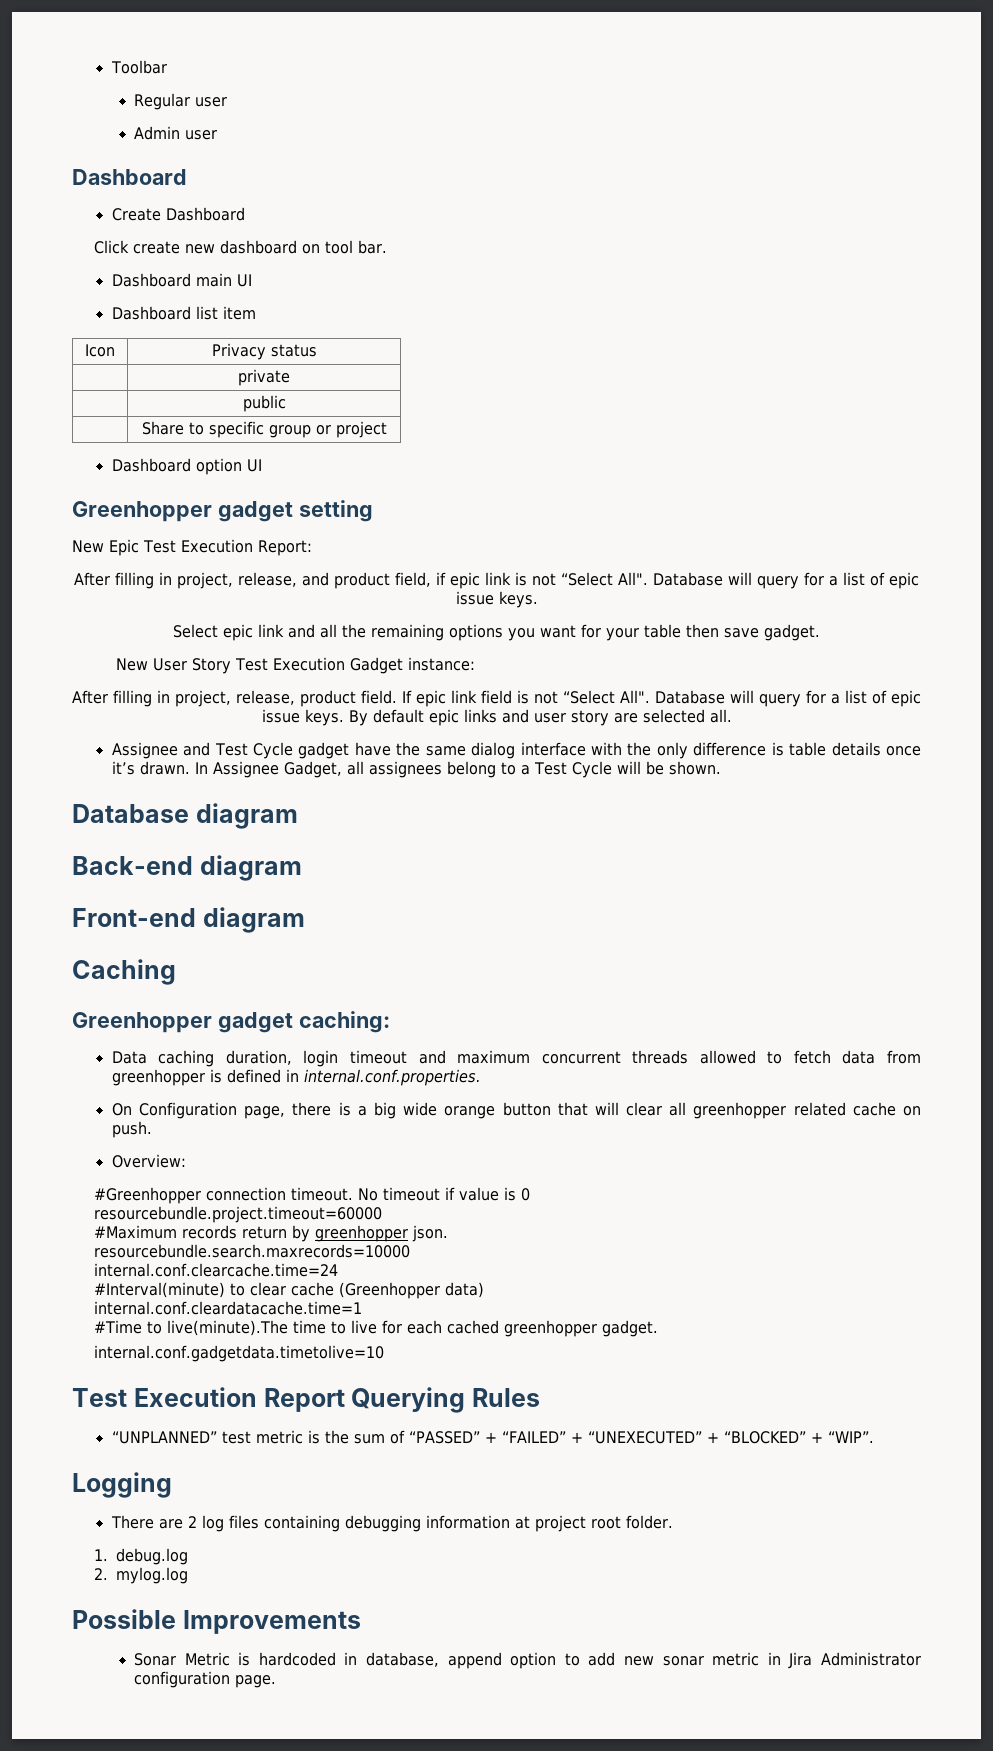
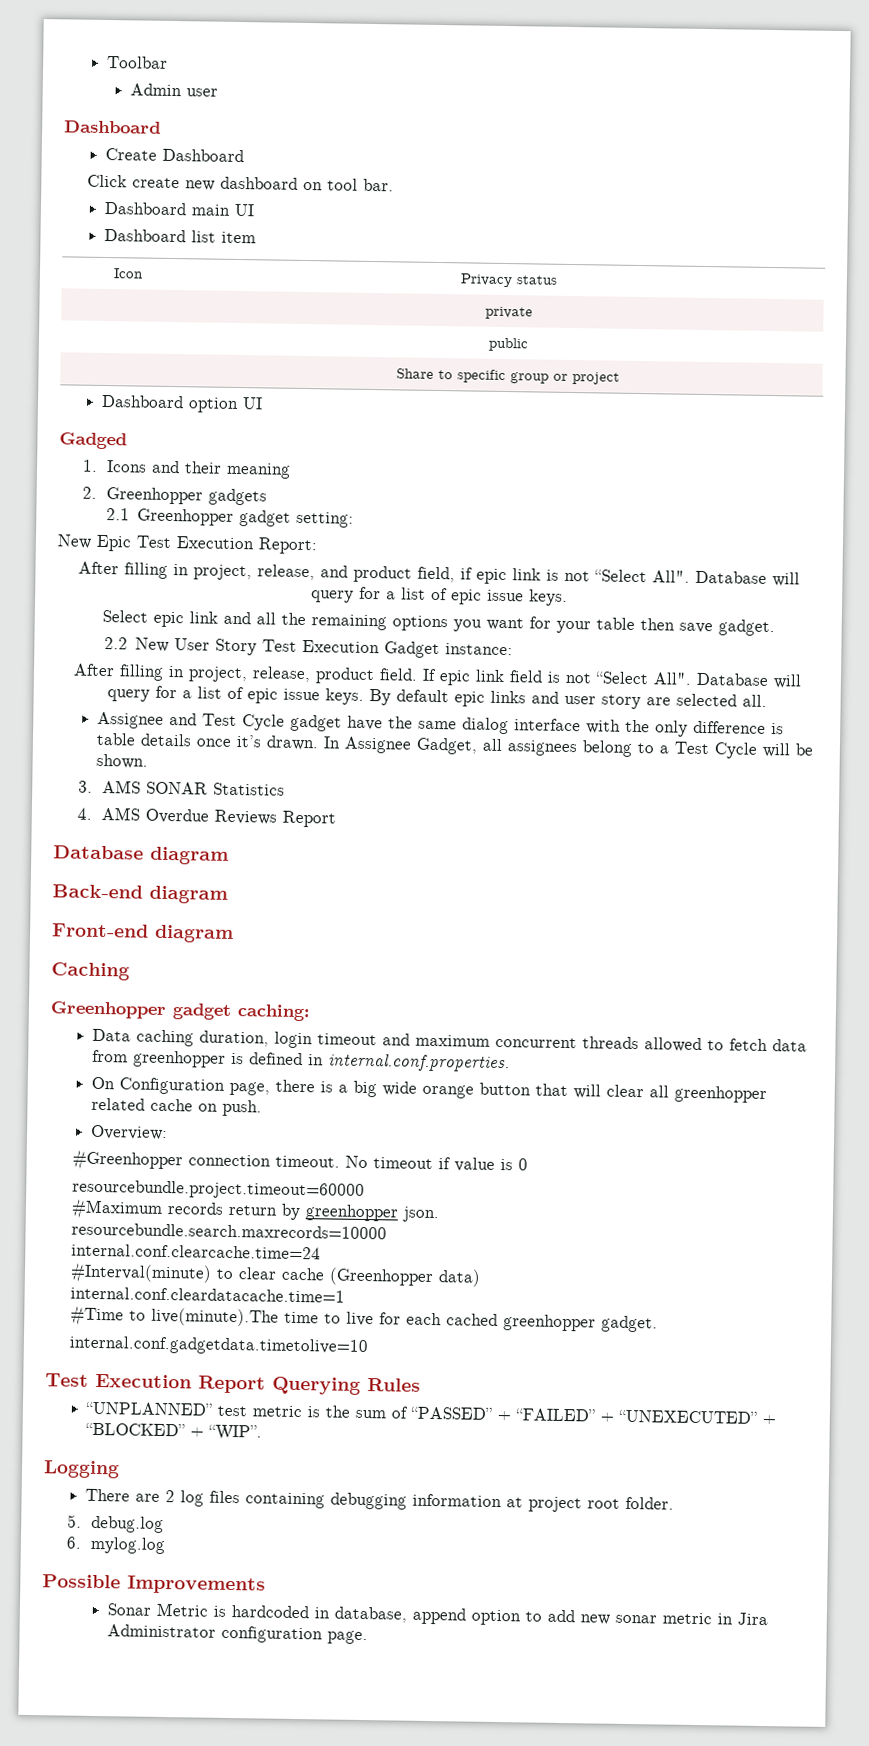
- Regular user
- Greenhopper gadget setting
+ Gadged
+ 1. Icons and their meaning
+ 2. Greenhopper gadgets
+ 2.1 Greenhopper gadget setting:
- New User Story Test Execution Gadget instance:
+ 2.2 New User Story Test Execution Gadget instance:
+ 3. AMS SONAR Statistics
+ 4. AMS Overdue Reviews Report
- 1. debug.log
+ 5. debug.log
- 2. mylog.log
+ 6. mylog.log

